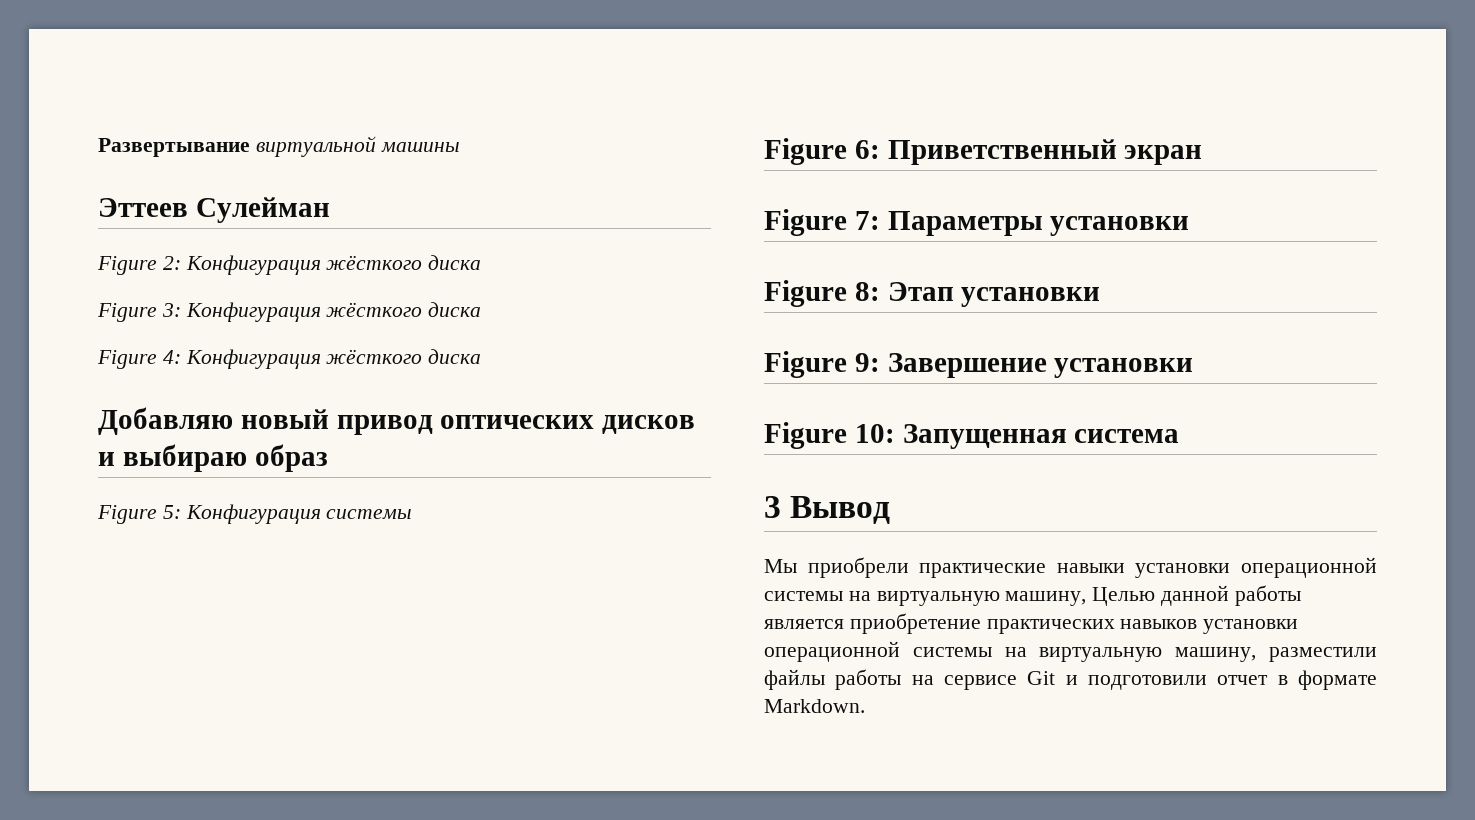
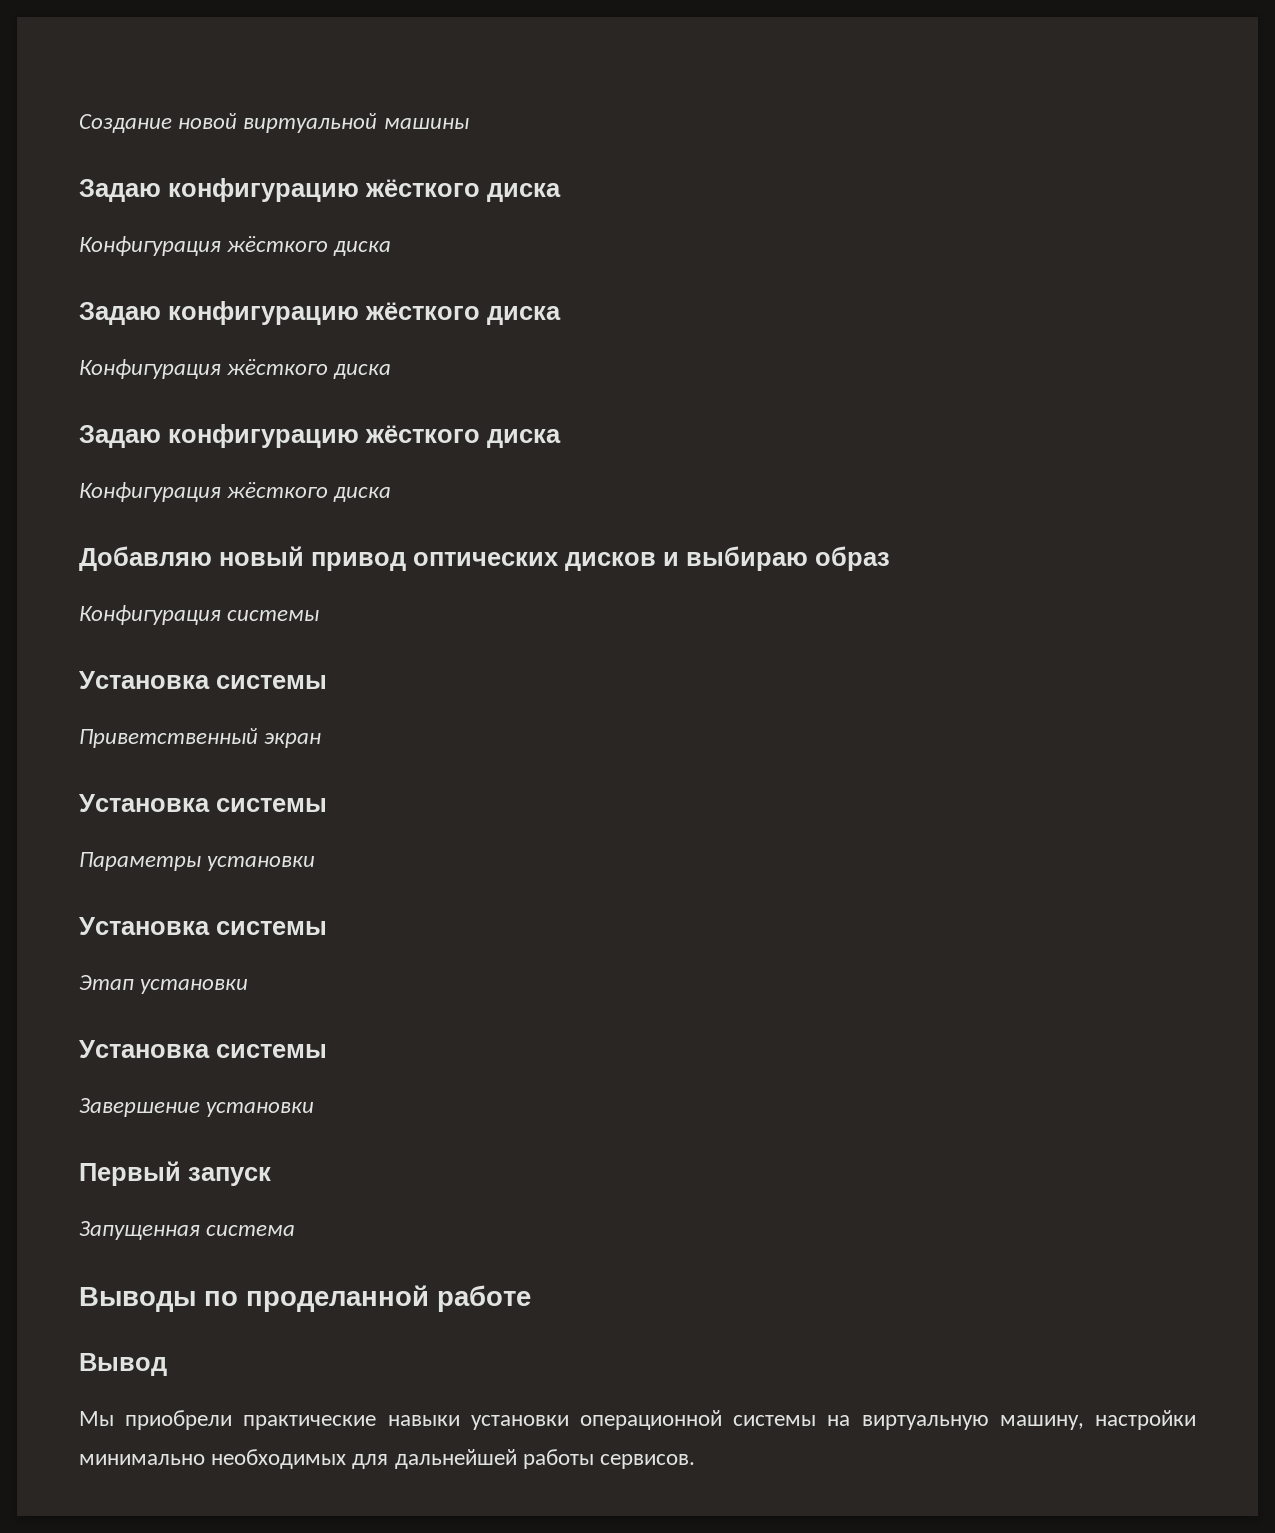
- Развертывание виртуальной машины
- Эттеев Сулейман
- Figure 2: Конфигурация жёсткого диска
- Figure 3: Конфигурация жёсткого диска
- Figure 4: Конфигурация жёсткого диска
+ Создание новой виртуальной машины
+ Задаю конфигурацию жёсткого диска
+ Конфигурация жёсткого диска
+ Задаю конфигурацию жёсткого диска
+ Конфигурация жёсткого диска
+ Задаю конфигурацию жёсткого диска
+ Конфигурация жёсткого диска
- Figure 5: Конфигурация системы
- Figure 6: Приветственный экран
- Figure 7: Параметры установки
- Figure 8: Этап установки
- Figure 9: Завершение установки
+ Конфигурация системы
+ Установка системы
+ Приветственный экран
+ Установка системы
+ Параметры установки
+ Установка системы
+ Этап установки
+ Установка системы
+ Завершение установки
- Figure 10: Запущенная система
+ Первый запуск
+ Запущенная система
- 3 Вывод
+ Выводы по проделанной работе
+ Вывод
- Мы приобрели практические навыки установки операционной системы на виртуальную машину, Целью данной работы является приобретение практических навыков установки операционной системы на виртуальную машину, разместили файлы работы на сервисе Git и подготовили отчет в формате Markdown.
+ Мы приобрели практические навыки установки операционной системы на виртуальную машину, настройки минимально необходимых для дальнейшей работы сервисов.

